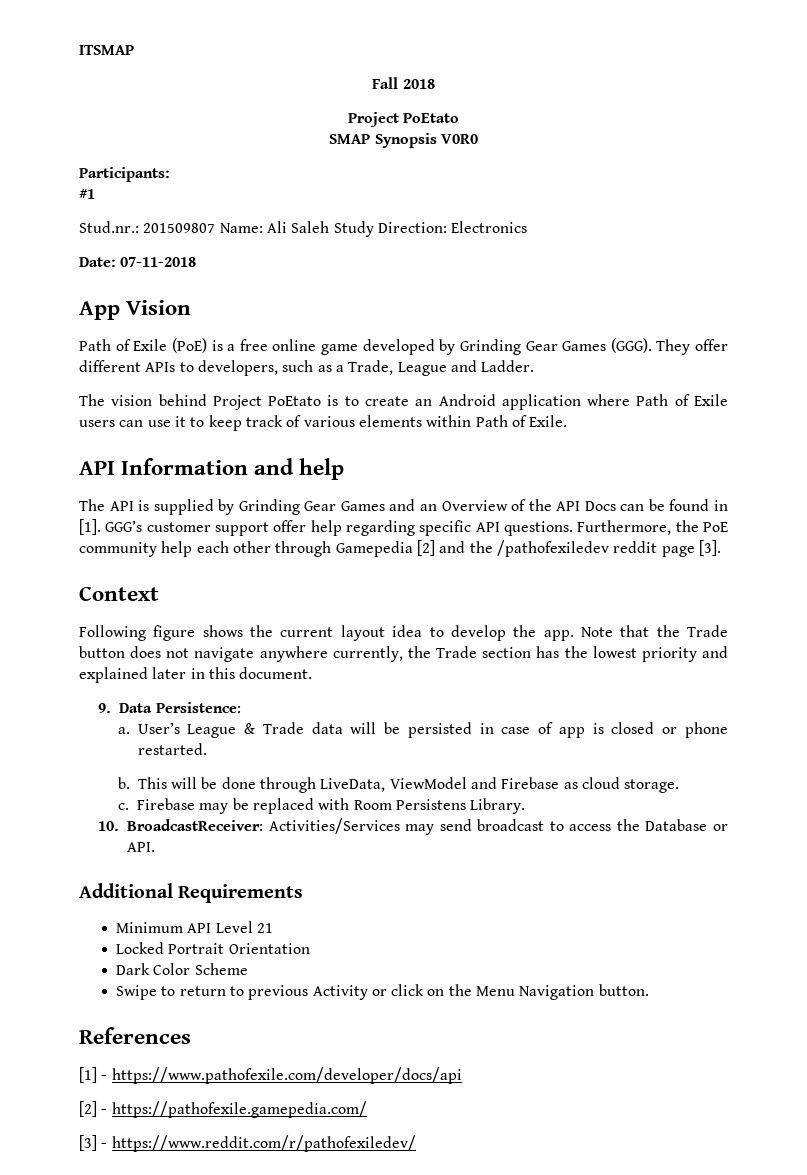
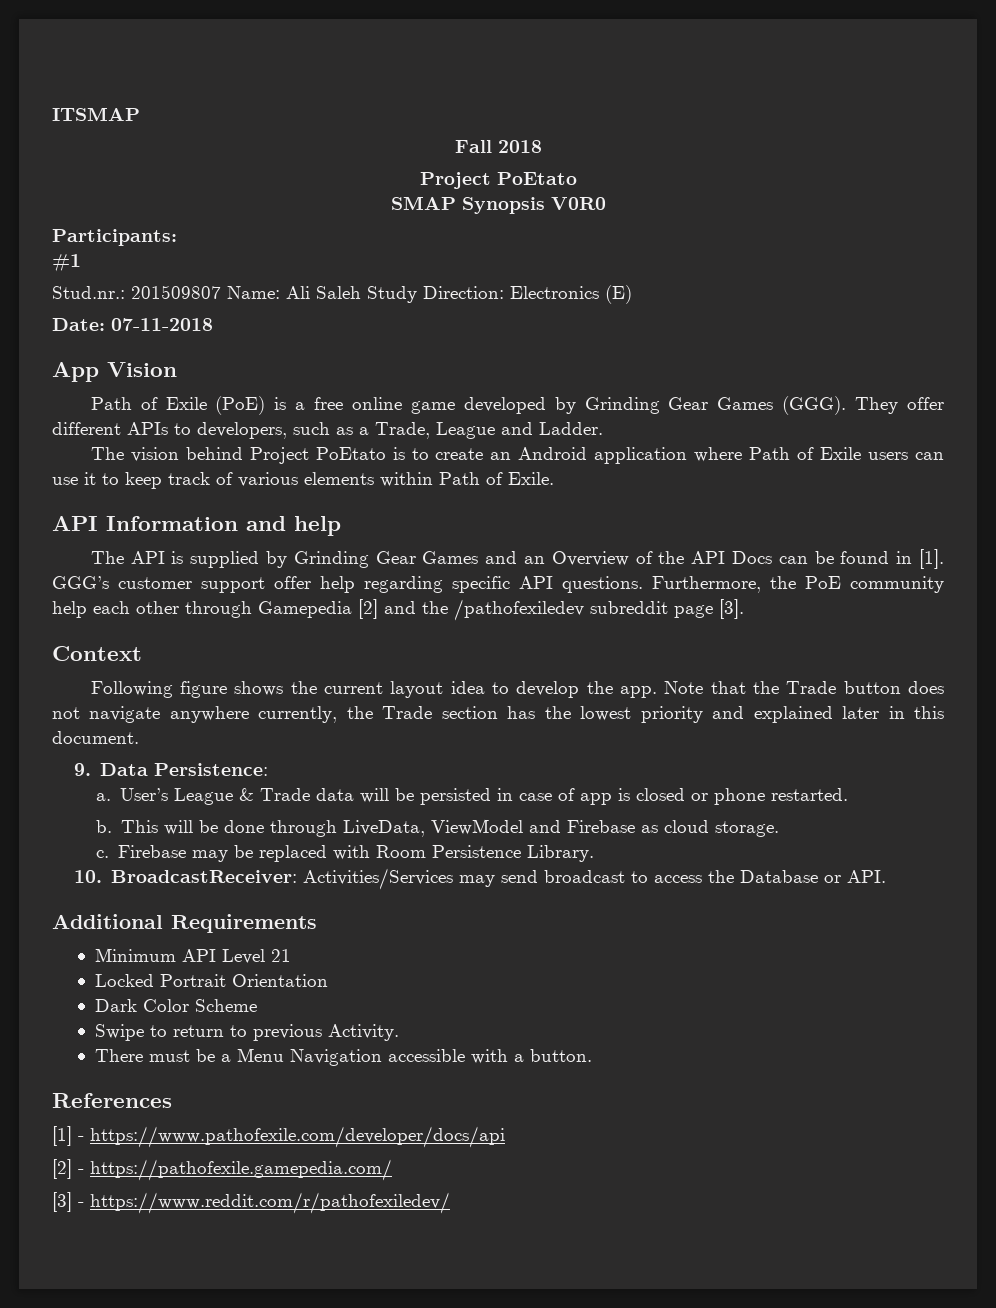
- Stud.nr.: 201509807 Name: Ali Saleh Study Direction: Electronics
+ Stud.nr.: 201509807 Name: Ali Saleh Study Direction: Electronics (E)
- Furthermore, the PoE community help each other through Gamepedia [2] and the /pathofexiledev reddit page [3].
+ Furthermore, the PoE community help each other through Gamepedia [2] and the /pathofexiledev subreddit page [3].
- Firebase may be replaced with Room Persistens Library.
+ Firebase may be replaced with Room Persistence Library.
- Swipe to return to previous Activity or click on the Menu Navigation button.
+ Swipe to return to previous Activity.
+ There must be a Menu Navigation accessible with a button.

